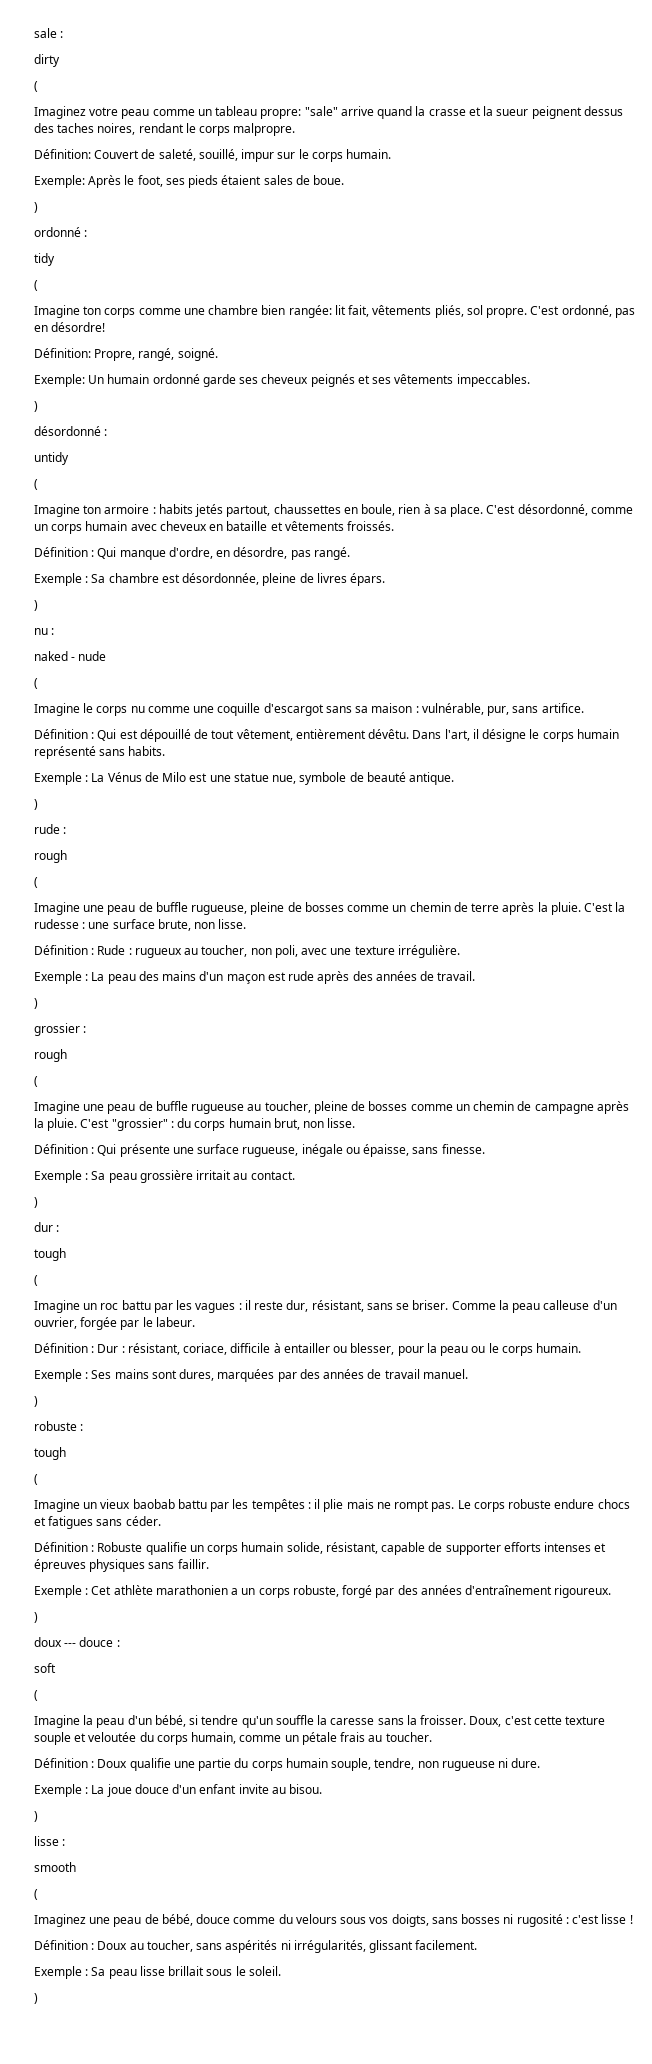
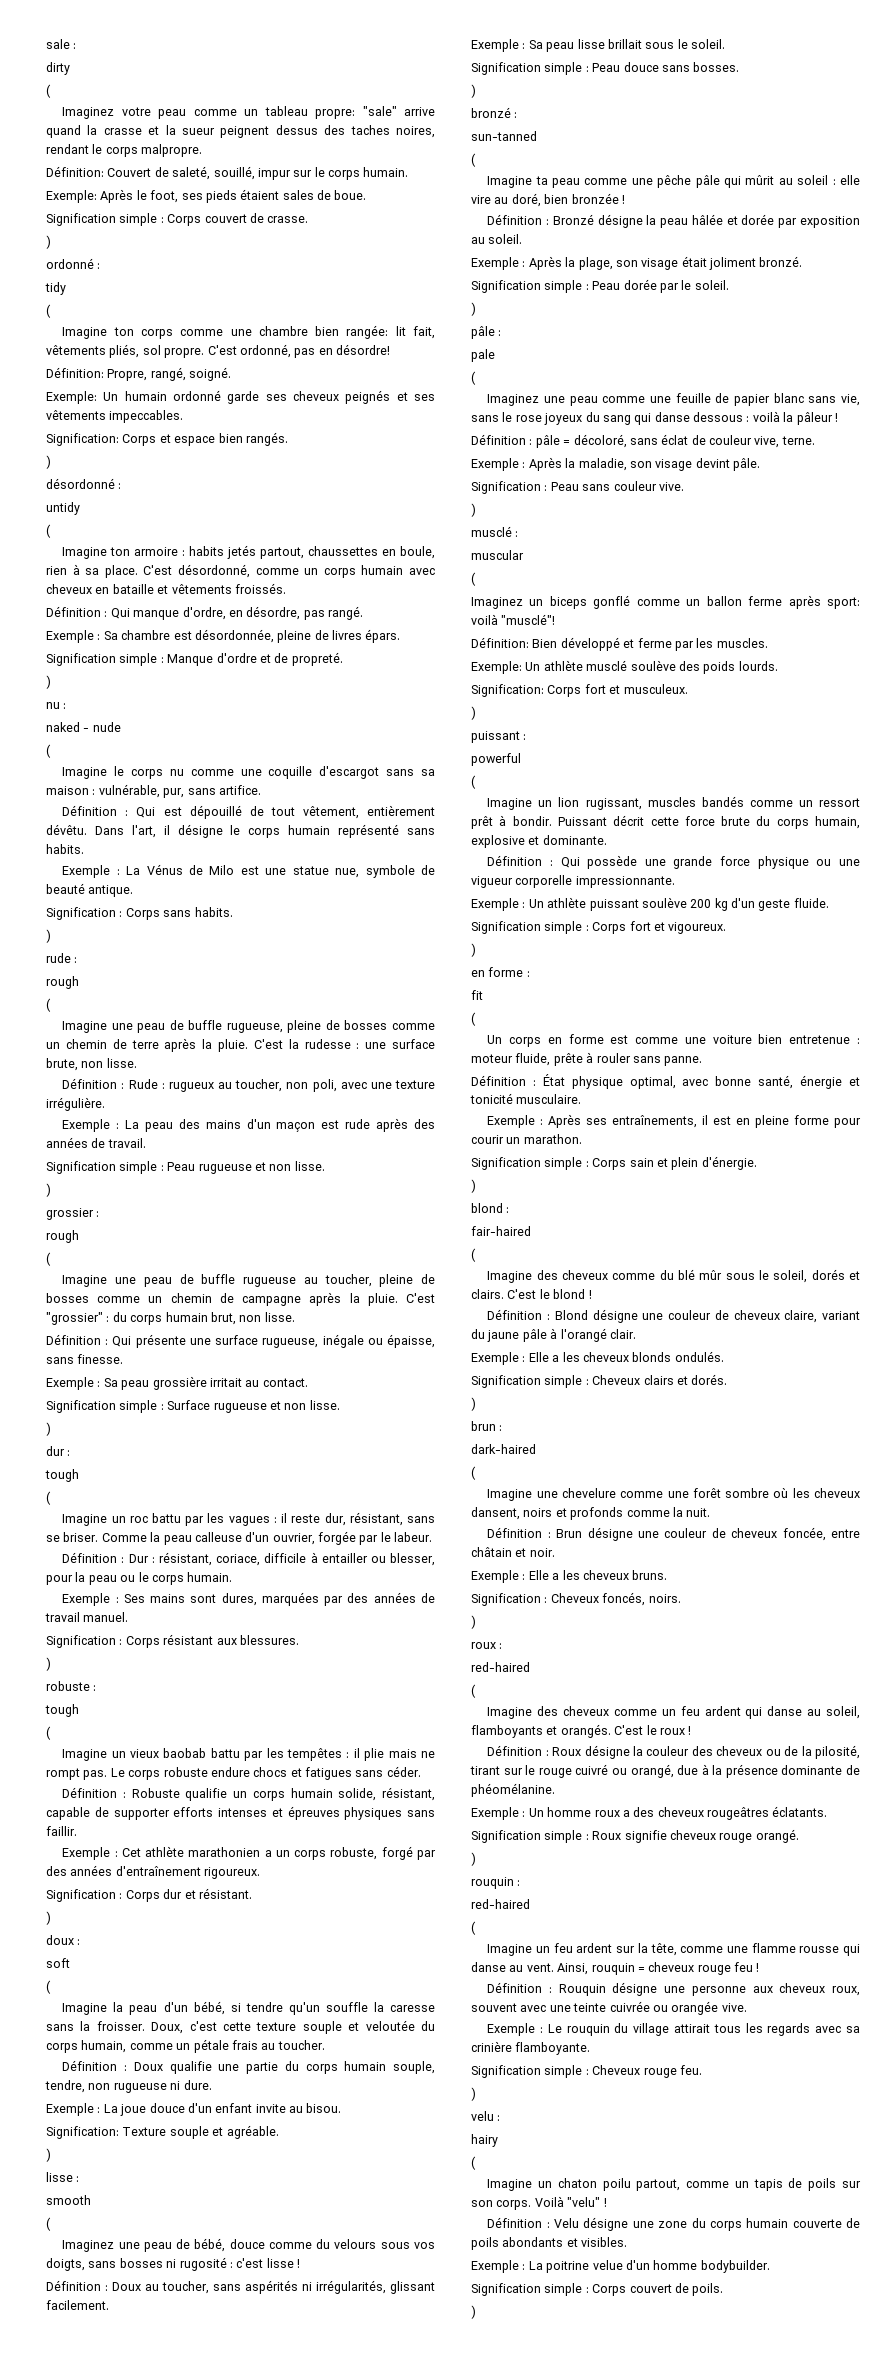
+ Signification simple : Corps couvert de crasse.
+ Signification: Corps et espace bien rangés.
+ Signification simple : Manque d'ordre et de propreté.
+ Signification : Corps sans habits.
+ Signification simple : Peau rugueuse et non lisse.
+ Signification simple : Surface rugueuse et non lisse.
+ Signification : Corps résistant aux blessures.
+ Signification : Corps dur et résistant.
- doux --- douce :
+ doux :
+ Signification: Texture souple et agréable.
+ Signification simple : Peau douce sans bosses.
+ )
+ bronzé :
+ sun-tanned
+ (
+ Imagine ta peau comme une pêche pâle qui mûrit au soleil : elle vire au doré, bien bronzée !
+ Définition : Bronzé désigne la peau hâlée et dorée par exposition au soleil.
+ Exemple : Après la plage, son visage était joliment bronzé.
+ Signification simple : Peau dorée par le soleil.
+ )
+ pâle :
+ pale
+ (
+ Imaginez une peau comme une feuille de papier blanc sans vie, sans le rose joyeux du sang qui danse dessous : voilà la pâleur !
+ Définition : pâle = décoloré, sans éclat de couleur vive, terne.
+ Exemple : Après la maladie, son visage devint pâle.
+ Signification : Peau sans couleur vive.
+ )
+ musclé :
+ muscular
+ (
+ Imaginez un biceps gonflé comme un ballon ferme après sport: voilà "musclé"!
+ Définition: Bien développé et ferme par les muscles.
+ Exemple: Un athlète musclé soulève des poids lourds.
+ Signification: Corps fort et musculeux.
+ )
+ puissant :
+ powerful
+ (
+ Imagine un lion rugissant, muscles bandés comme un ressort prêt à bondir. Puissant décrit cette force brute du corps humain, explosive et dominante.
+ Définition : Qui possède une grande force physique ou une vigueur corporelle impressionnante.
+ Exemple : Un athlète puissant soulève 200 kg d'un geste fluide.
+ Signification simple : Corps fort et vigoureux.
+ )
+ en forme :
+ fit
+ (
+ Un corps en forme est comme une voiture bien entretenue : moteur fluide, prête à rouler sans panne.
+ Définition : État physique optimal, avec bonne santé, énergie et tonicité musculaire.
+ Exemple : Après ses entraînements, il est en pleine forme pour courir un marathon.
+ Signification simple : Corps sain et plein d'énergie.
+ )
+ blond :
+ fair-haired
+ (
+ Imagine des cheveux comme du blé mûr sous le soleil, dorés et clairs. C'est le blond !
+ Définition : Blond désigne une couleur de cheveux claire, variant du jaune pâle à l'orangé clair.
+ Exemple : Elle a les cheveux blonds ondulés.
+ Signification simple : Cheveux clairs et dorés.
+ )
+ brun :
+ dark-haired
+ (
+ Imagine une chevelure comme une forêt sombre où les cheveux dansent, noirs et profonds comme la nuit.
+ Définition : Brun désigne une couleur de cheveux foncée, entre châtain et noir.
+ Exemple : Elle a les cheveux bruns.
+ Signification : Cheveux foncés, noirs.
+ )
+ roux :
+ red-haired
+ (
+ Imagine des cheveux comme un feu ardent qui danse au soleil, flamboyants et orangés. C'est le roux !
+ Définition : Roux désigne la couleur des cheveux ou de la pilosité, tirant sur le rouge cuivré ou orangé, due à la présence dominante de phéomélanine.
+ Exemple : Un homme roux a des cheveux rougeâtres éclatants.
+ Signification simple : Roux signifie cheveux rouge orangé.
+ )
+ rouquin :
+ red-haired
+ (
+ Imagine un feu ardent sur la tête, comme une flamme rousse qui danse au vent. Ainsi, rouquin = cheveux rouge feu !
+ Définition : Rouquin désigne une personne aux cheveux roux, souvent avec une teinte cuivrée ou orangée vive.
+ Exemple : Le rouquin du village attirait tous les regards avec sa crinière flamboyante.
+ Signification simple : Cheveux rouge feu.
+ )
+ velu :
+ hairy
+ (
+ Imagine un chaton poilu partout, comme un tapis de poils sur son corps. Voilà "velu" !
+ Définition : Velu désigne une zone du corps humain couverte de poils abondants et visibles.
+ Exemple : La poitrine velue d'un homme bodybuilder.
+ Signification simple : Corps couvert de poils.

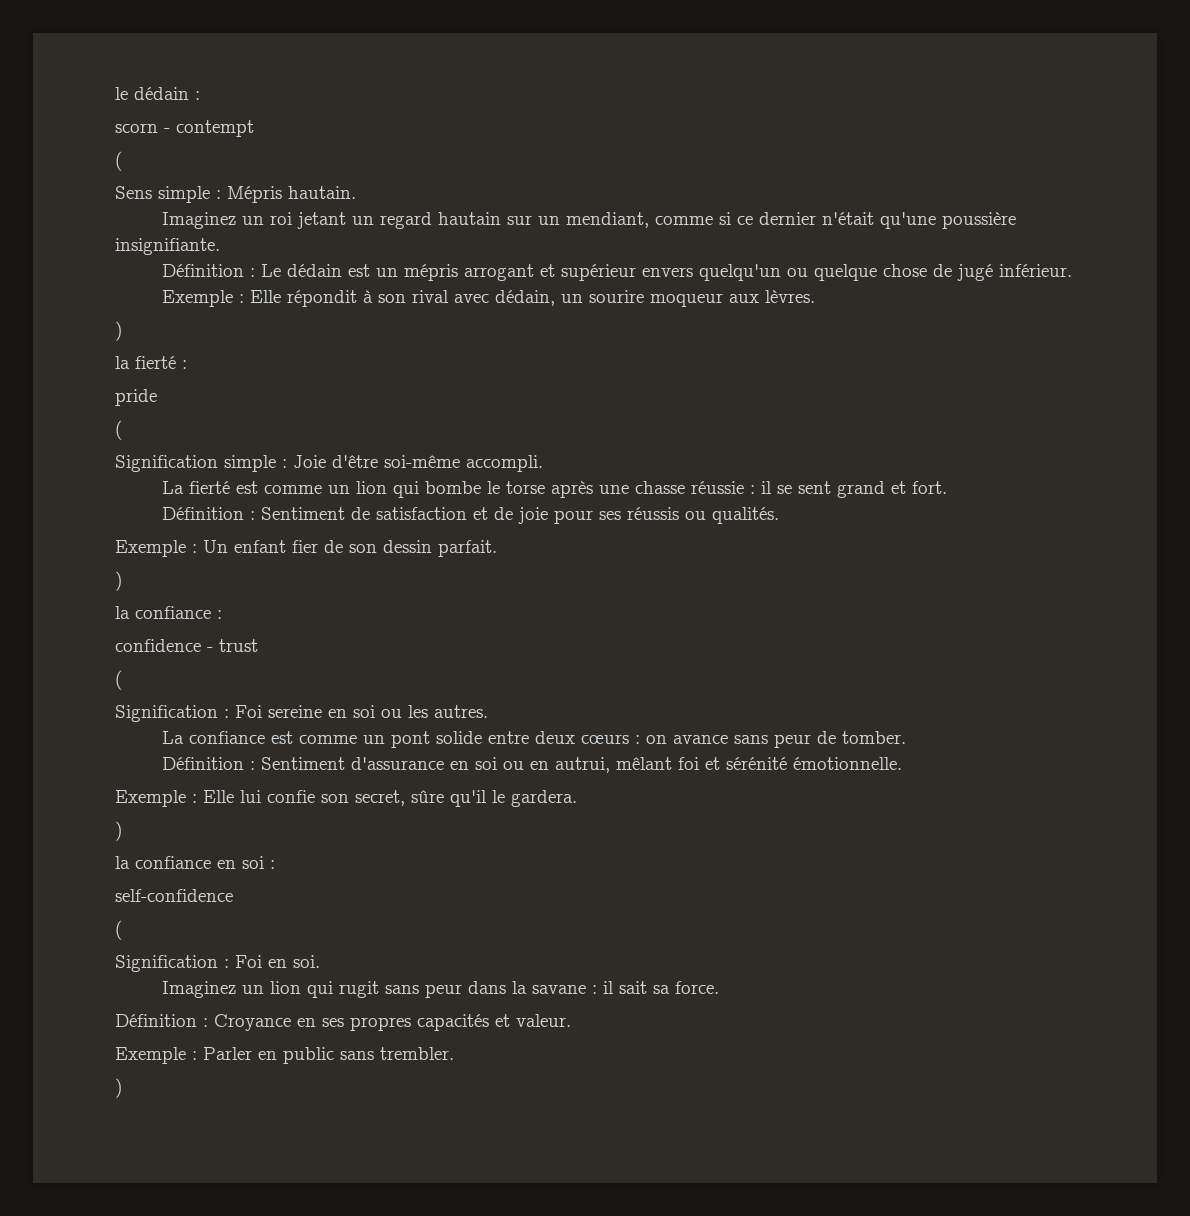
- sale :
- dirty
+ le dédain :
+ scorn - contempt
  (
- Imaginez votre peau comme un tableau propre: "sale" arrive quand la crasse et la sueur peignent dessus des taches noires, rendant le corps malpropre.
- Définition: Couvert de saleté, souillé, impur sur le corps humain.
- Exemple: Après le foot, ses pieds étaient sales de boue.
- Signification simple : Corps couvert de crasse.
+ Sens simple : Mépris hautain.
+ Imaginez un roi jetant un regard hautain sur un mendiant, comme si ce dernier n'était qu'une poussière insignifiante.
+ Définition : Le dédain est un mépris arrogant et supérieur envers quelqu'un ou quelque chose de jugé inférieur.
+ Exemple : Elle répondit à son rival avec dédain, un sourire moqueur aux lèvres.
  )
- ordonné :
- tidy
+ la fierté :
+ pride
  (
- Imagine ton corps comme une chambre bien rangée: lit fait, vêtements pliés, sol propre. C'est ordonné, pas en désordre!
- Définition: Propre, rangé, soigné.
- Exemple: Un humain ordonné garde ses cheveux peignés et ses vêtements impeccables.
- Signification: Corps et espace bien rangés.
+ Signification simple : Joie d'être soi-même accompli.
+ La fierté est comme un lion qui bombe le torse après une chasse réussie : il se sent grand et fort.
+ Définition : Sentiment de satisfaction et de joie pour ses réussis ou qualités.
+ Exemple : Un enfant fier de son dessin parfait.
  )
- désordonné :
- untidy
+ la confiance :
+ confidence - trust
  (
- Imagine ton armoire : habits jetés partout, chaussettes en boule, rien à sa place. C'est désordonné, comme un corps humain avec cheveux en bataille et vêtements froissés.
- Définition : Qui manque d'ordre, en désordre, pas rangé.
- Exemple : Sa chambre est désordonnée, pleine de livres épars.
- Signification simple : Manque d'ordre et de propreté.
+ Signification : Foi sereine en soi ou les autres.
+ La confiance est comme un pont solide entre deux cœurs : on avance sans peur de tomber.
+ Définition : Sentiment d'assurance en soi ou en autrui, mêlant foi et sérénité émotionnelle.
+ Exemple : Elle lui confie son secret, sûre qu'il le gardera.
  )
- nu :
- naked - nude
+ la confiance en soi :
+ self-confidence
  (
- Imagine le corps nu comme une coquille d'escargot sans sa maison : vulnérable, pur, sans artifice.
- Définition : Qui est dépouillé de tout vêtement, entièrement dévêtu. Dans l'art, il désigne le corps humain représenté sans habits.
- Exemple : La Vénus de Milo est une statue nue, symbole de beauté antique.
- Signification : Corps sans habits.
- )
- rude :
- rough
- (
- Imagine une peau de buffle rugueuse, pleine de bosses comme un chemin de terre après la pluie. C'est la rudesse : une surface brute, non lisse.
- Définition : Rude : rugueux au toucher, non poli, avec une texture irrégulière.
- Exemple : La peau des mains d'un maçon est rude après des années de travail.
- Signification simple : Peau rugueuse et non lisse.
- )
- grossier :
- rough
- (
- Imagine une peau de buffle rugueuse au toucher, pleine de bosses comme un chemin de campagne après la pluie. C'est "grossier" : du corps humain brut, non lisse.
- Définition : Qui présente une surface rugueuse, inégale ou épaisse, sans finesse.
- Exemple : Sa peau grossière irritait au contact.
- Signification simple : Surface rugueuse et non lisse.
- )
- dur :
- tough
- (
- Imagine un roc battu par les vagues : il reste dur, résistant, sans se briser. Comme la peau calleuse d'un ouvrier, forgée par le labeur.
- Définition : Dur : résistant, coriace, difficile à entailler ou blesser, pour la peau ou le corps humain.
- Exemple : Ses mains sont dures, marquées par des années de travail manuel.
- Signification : Corps résistant aux blessures.
- )
- robuste :
- tough
- (
- Imagine un vieux baobab battu par les tempêtes : il plie mais ne rompt pas. Le corps robuste endure chocs et fatigues sans céder.
- Définition : Robuste qualifie un corps humain solide, résistant, capable de supporter efforts intenses et épreuves physiques sans faillir.
- Exemple : Cet athlète marathonien a un corps robuste, forgé par des années d'entraînement rigoureux.
- Signification : Corps dur et résistant.
- )
- doux :
- soft
- (
- Imagine la peau d'un bébé, si tendre qu'un souffle la caresse sans la froisser. Doux, c'est cette texture souple et veloutée du corps humain, comme un pétale frais au toucher.
- Définition : Doux qualifie une partie du corps humain souple, tendre, non rugueuse ni dure.
- Exemple : La joue douce d'un enfant invite au bisou.
- Signification: Texture souple et agréable.
- )
- lisse :
- smooth
- (
- Imaginez une peau de bébé, douce comme du velours sous vos doigts, sans bosses ni rugosité : c'est lisse !
- Définition : Doux au toucher, sans aspérités ni irrégularités, glissant facilement.
- Exemple : Sa peau lisse brillait sous le soleil.
- Signification simple : Peau douce sans bosses.
- )
- bronzé :
- sun-tanned
- (
- Imagine ta peau comme une pêche pâle qui mûrit au soleil : elle vire au doré, bien bronzée !
- Définition : Bronzé désigne la peau hâlée et dorée par exposition au soleil.
- Exemple : Après la plage, son visage était joliment bronzé.
- Signification simple : Peau dorée par le soleil.
- )
- pâle :
- pale
- (
- Imaginez une peau comme une feuille de papier blanc sans vie, sans le rose joyeux du sang qui danse dessous : voilà la pâleur !
- Définition : pâle = décoloré, sans éclat de couleur vive, terne.
- Exemple : Après la maladie, son visage devint pâle.
- Signification : Peau sans couleur vive.
- )
- musclé :
- muscular
- (
- Imaginez un biceps gonflé comme un ballon ferme après sport: voilà "musclé"!
- Définition: Bien développé et ferme par les muscles.
- Exemple: Un athlète musclé soulève des poids lourds.
- Signification: Corps fort et musculeux.
- )
- puissant :
- powerful
- (
- Imagine un lion rugissant, muscles bandés comme un ressort prêt à bondir. Puissant décrit cette force brute du corps humain, explosive et dominante.
- Définition : Qui possède une grande force physique ou une vigueur corporelle impressionnante.
- Exemple : Un athlète puissant soulève 200 kg d'un geste fluide.
- Signification simple : Corps fort et vigoureux.
- )
- en forme :
- fit
- (
- Un corps en forme est comme une voiture bien entretenue : moteur fluide, prête à rouler sans panne.
- Définition : État physique optimal, avec bonne santé, énergie et tonicité musculaire.
- Exemple : Après ses entraînements, il est en pleine forme pour courir un marathon.
- Signification simple : Corps sain et plein d'énergie.
- )
- blond :
- fair-haired
- (
- Imagine des cheveux comme du blé mûr sous le soleil, dorés et clairs. C'est le blond !
- Définition : Blond désigne une couleur de cheveux claire, variant du jaune pâle à l'orangé clair.
- Exemple : Elle a les cheveux blonds ondulés.
- Signification simple : Cheveux clairs et dorés.
- )
- brun :
- dark-haired
- (
- Imagine une chevelure comme une forêt sombre où les cheveux dansent, noirs et profonds comme la nuit.
- Définition : Brun désigne une couleur de cheveux foncée, entre châtain et noir.
- Exemple : Elle a les cheveux bruns.
- Signification : Cheveux foncés, noirs.
- )
- roux :
- red-haired
- (
- Imagine des cheveux comme un feu ardent qui danse au soleil, flamboyants et orangés. C'est le roux !
- Définition : Roux désigne la couleur des cheveux ou de la pilosité, tirant sur le rouge cuivré ou orangé, due à la présence dominante de phéomélanine.
- Exemple : Un homme roux a des cheveux rougeâtres éclatants.
- Signification simple : Roux signifie cheveux rouge orangé.
- )
- rouquin :
- red-haired
- (
- Imagine un feu ardent sur la tête, comme une flamme rousse qui danse au vent. Ainsi, rouquin = cheveux rouge feu !
- Définition : Rouquin désigne une personne aux cheveux roux, souvent avec une teinte cuivrée ou orangée vive.
- Exemple : Le rouquin du village attirait tous les regards avec sa crinière flamboyante.
- Signification simple : Cheveux rouge feu.
- )
- velu :
- hairy
- (
- Imagine un chaton poilu partout, comme un tapis de poils sur son corps. Voilà "velu" !
- Définition : Velu désigne une zone du corps humain couverte de poils abondants et visibles.
- Exemple : La poitrine velue d'un homme bodybuilder.
- Signification simple : Corps couvert de poils.
+ Signification : Foi en soi.
+ Imaginez un lion qui rugit sans peur dans la savane : il sait sa force.
+ Définition : Croyance en ses propres capacités et valeur.
+ Exemple : Parler en public sans trembler.

